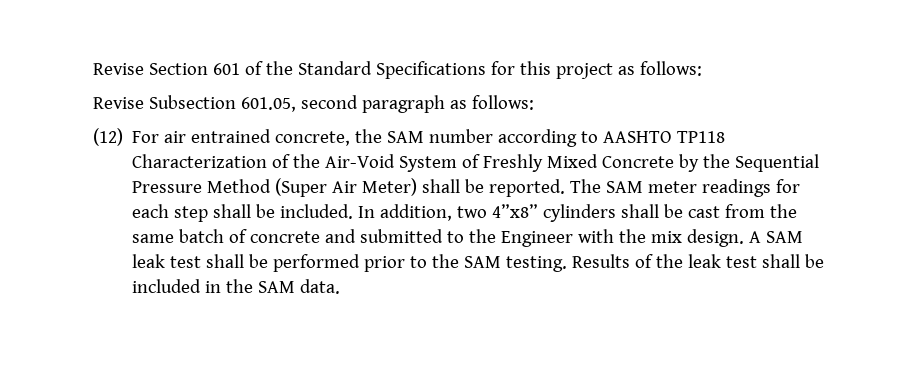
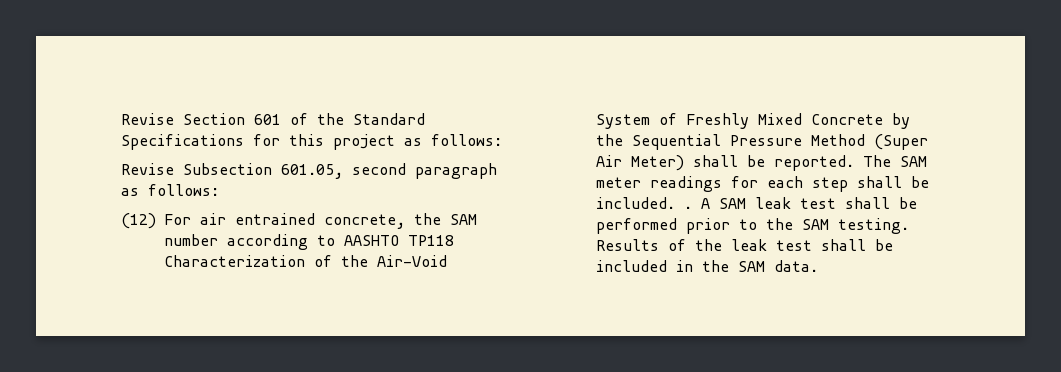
- The SAM meter readings for each step shall be included. In addition, two 4”x8” cylinders shall be cast from the same batch of concrete and submitted to the Engineer with the mix design.
+ The SAM meter readings for each step shall be included. .

